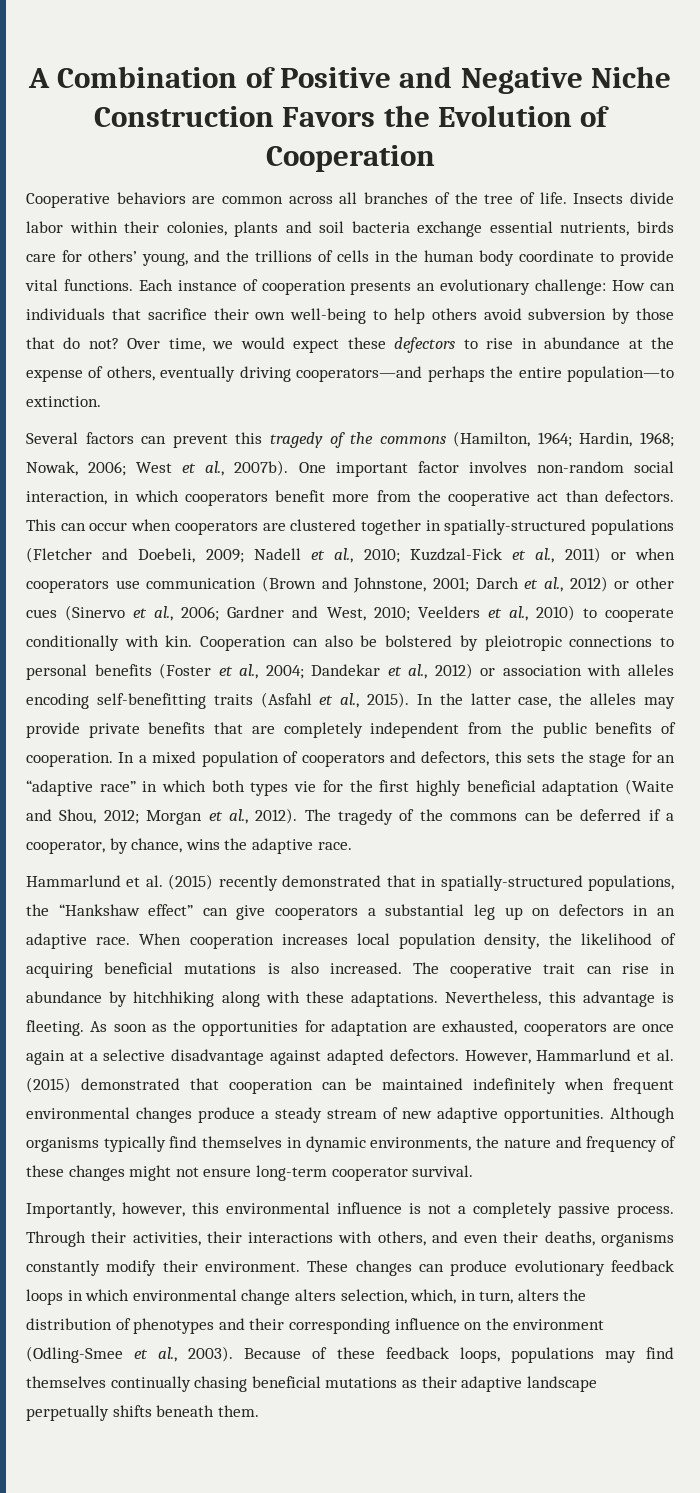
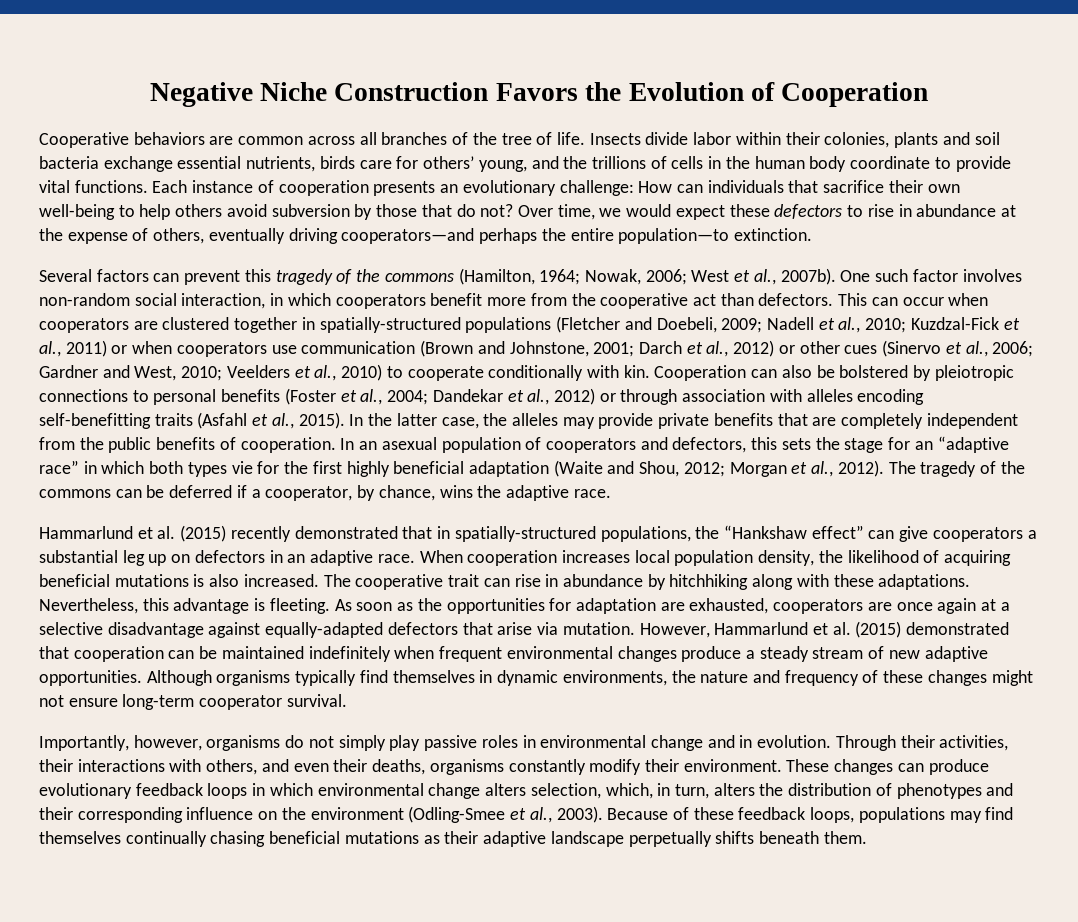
- A Combination of Positive and Negative Niche Construction Favors the Evolution of Cooperation
+ Negative Niche Construction Favors the Evolution of Cooperation
- Several factors can prevent this tragedy of the commons (Hamilton, 1964; Hardin, 1968; Nowak, 2006; West et al., 2007b).
+ Several factors can prevent this tragedy of the commons (Hamilton, 1964; Nowak, 2006; West et al., 2007b).
- One important factor involves non-random social interaction, in which cooperators benefit more from the cooperative act than defectors.
+ One such factor involves non-random social interaction, in which cooperators benefit more from the cooperative act than defectors.
- Cooperation can also be bolstered by pleiotropic connections to personal benefits (Foster et al., 2004; Dandekar et al., 2012) or association with alleles encoding self-benefitting traits (Asfahl et al., 2015).
+ Cooperation can also be bolstered by pleiotropic connections to personal benefits (Foster et al., 2004; Dandekar et al., 2012) or through association with alleles encoding self-benefitting traits (Asfahl et al., 2015).
- In a mixed population of cooperators and defectors, this sets the stage for an “adaptive race” in which both types vie for the first highly beneficial adaptation (Waite and Shou, 2012; Morgan et al., 2012).
+ In an asexual population of cooperators and defectors, this sets the stage for an “adaptive race” in which both types vie for the first highly beneficial adaptation (Waite and Shou, 2012; Morgan et al., 2012).
- As soon as the opportunities for adaptation are exhausted, cooperators are once again at a selective disadvantage against adapted defectors.
+ As soon as the opportunities for adaptation are exhausted, cooperators are once again at a selective disadvantage against equally-adapted defectors that arise via mutation.
- Importantly, however, this environmental influence is not a completely passive process.
+ Importantly, however, organisms do not simply play passive roles in environmental change and in evolution.

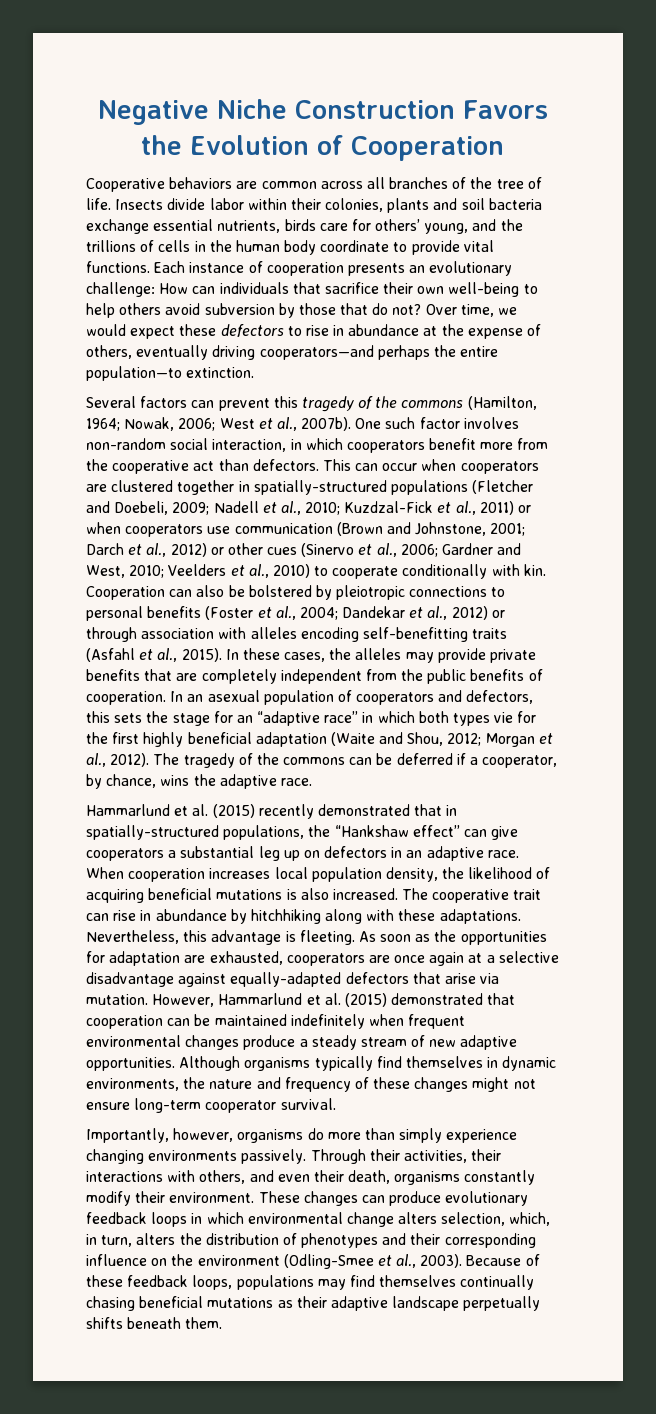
- In the latter case, the alleles may provide private benefits that are completely independent from the public benefits of cooperation.
+ In these cases, the alleles may provide private benefits that are completely independent from the public benefits of cooperation.
- Importantly, however, organisms do not simply play passive roles in environmental change and in evolution.
+ Importantly, however, organisms do more than simply experience changing environments passively.
- Through their activities, their interactions with others, and even their deaths, organisms constantly modify their environment.
+ Through their activities, their interactions with others, and even their death, organisms constantly modify their environment.

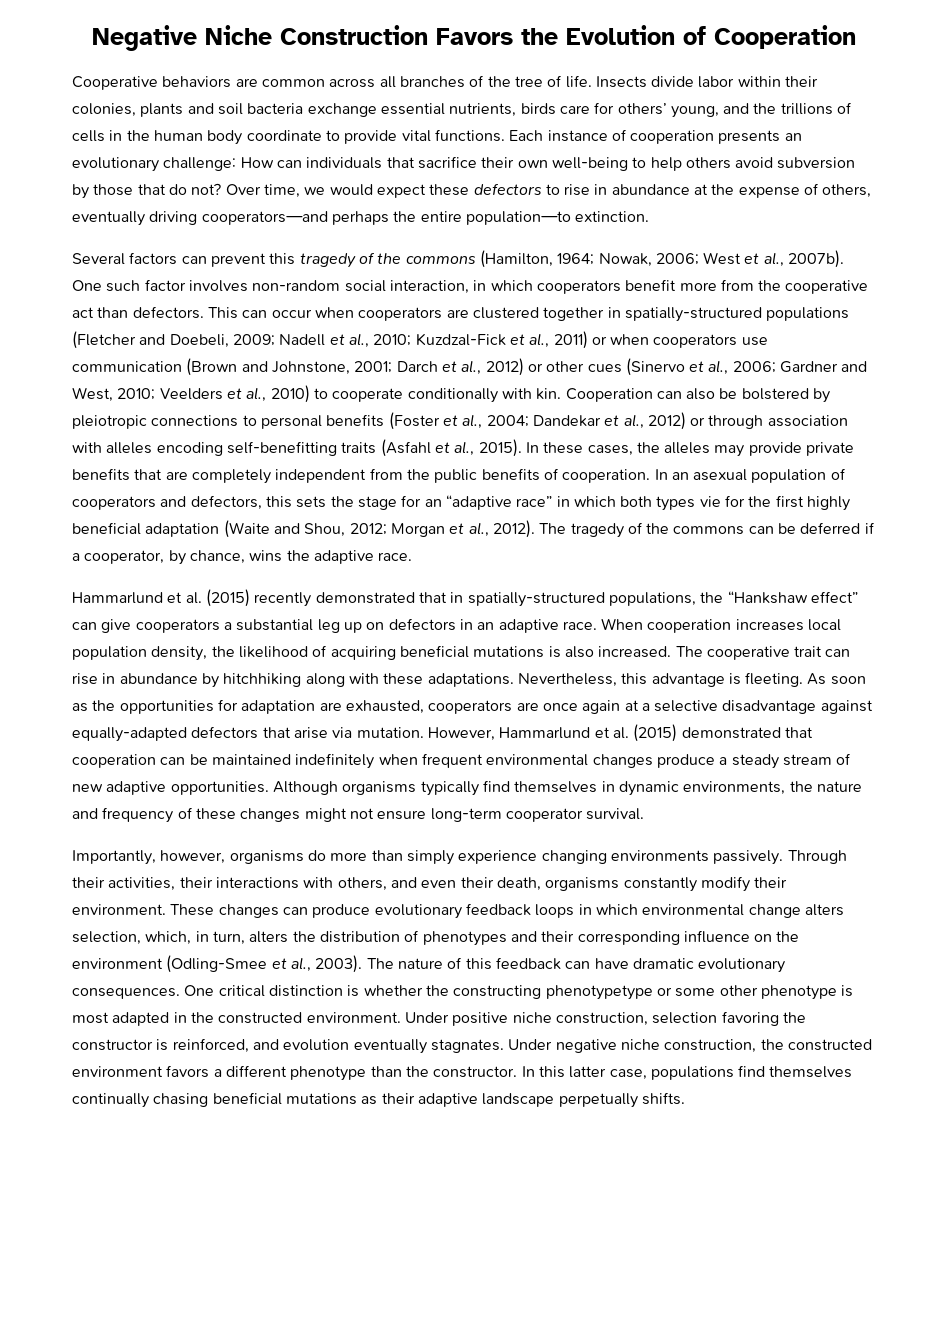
- Because of these feedback loops, populations may find themselves continually chasing beneficial mutations as their adaptive landscape perpetually shifts beneath them.
+ The nature of this feedback can have dramatic evolutionary consequences. One critical distinction is whether the constructing phenotypetype or some other phenotype is most adapted in the constructed environment. Under positive niche construction, selection favoring the constructor is reinforced, and evolution eventually stagnates. Under negative niche construction, the constructed environment favors a different phenotype than the constructor. In this latter case, populations find themselves continually chasing beneficial mutations as their adaptive landscape perpetually shifts.

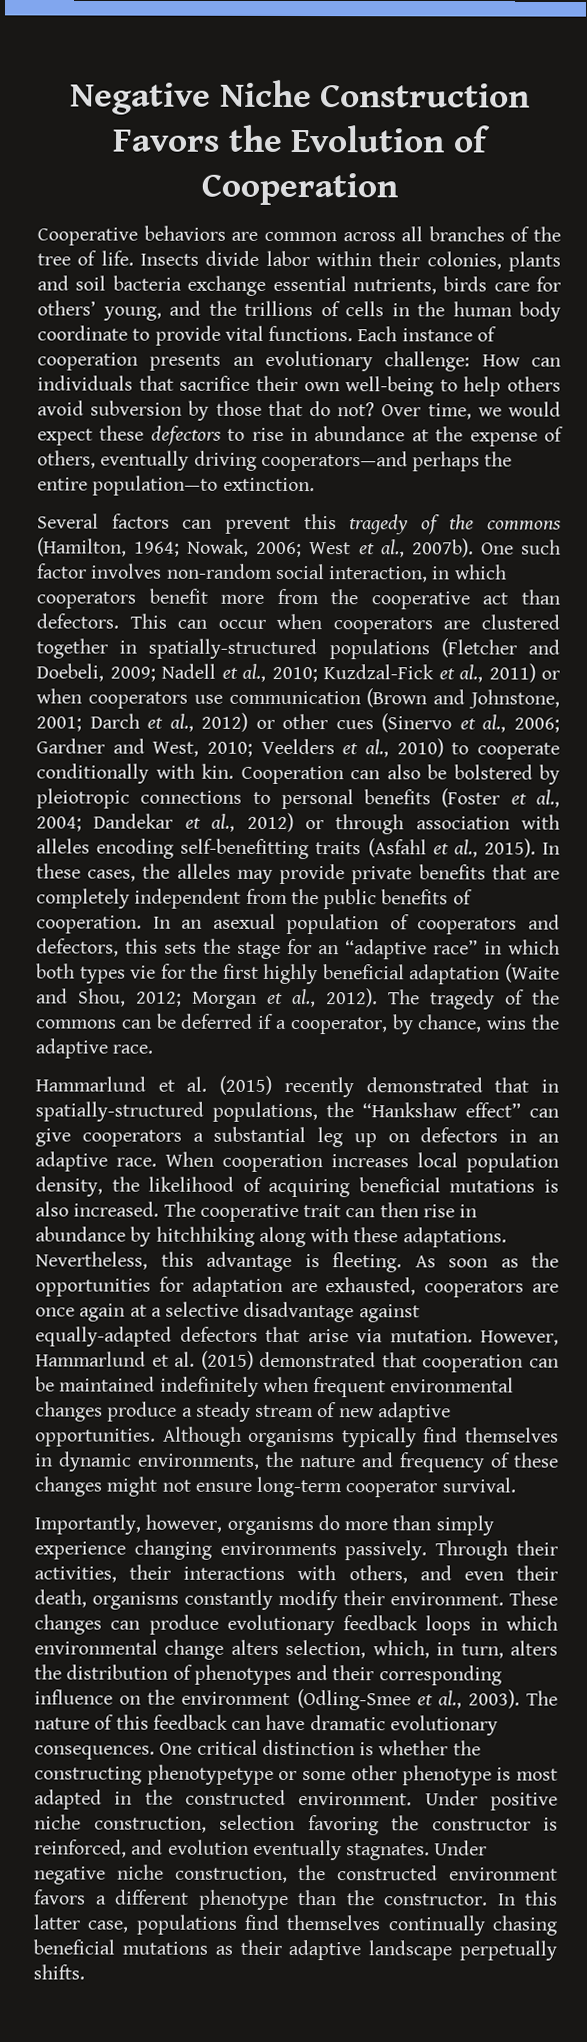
- The cooperative trait can rise in abundance by hitchhiking along with these adaptations.
+ The cooperative trait can then rise in abundance by hitchhiking along with these adaptations.

